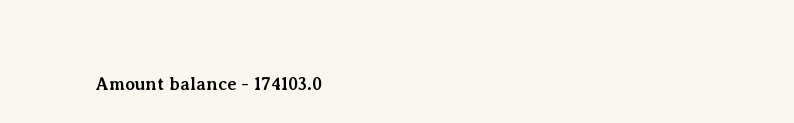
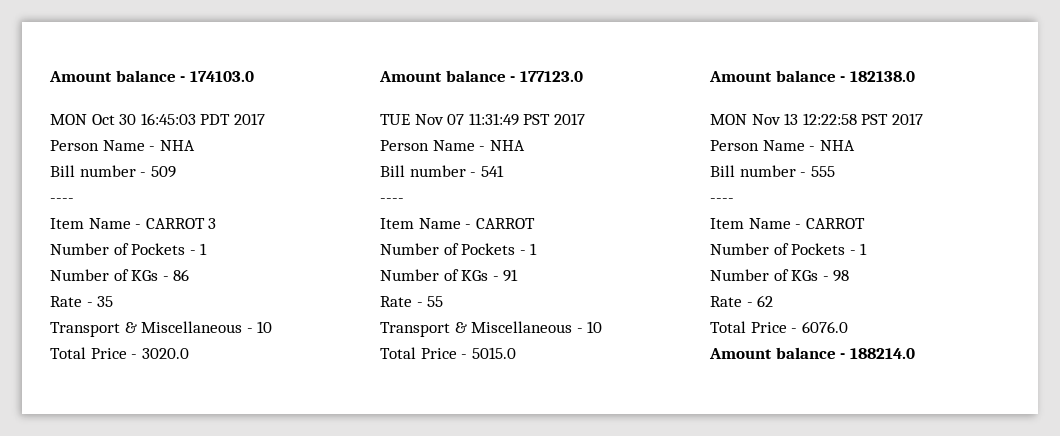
+ MON Oct 30 16:45:03 PDT 2017
+ Person Name - NHA
+ Bill number - 509
+ ----
+ Item Name - CARROT 3
+ Number of Pockets - 1
+ Number of KGs - 86
+ Rate - 35
+ Transport & Miscellaneous - 10
+ Total Price - 3020.0
+ Amount balance - 177123.0
+ TUE Nov 07 11:31:49 PST 2017
+ Person Name - NHA
+ Bill number - 541
+ ----
+ Item Name - CARROT
+ Number of Pockets - 1
+ Number of KGs - 91
+ Rate - 55
+ Transport & Miscellaneous - 10
+ Total Price - 5015.0
+ Amount balance - 182138.0
+ MON Nov 13 12:22:58 PST 2017
+ Person Name - NHA
+ Bill number - 555
+ ----
+ Item Name - CARROT
+ Number of Pockets - 1
+ Number of KGs - 98
+ Rate - 62
+ Total Price - 6076.0
+ Amount balance - 188214.0

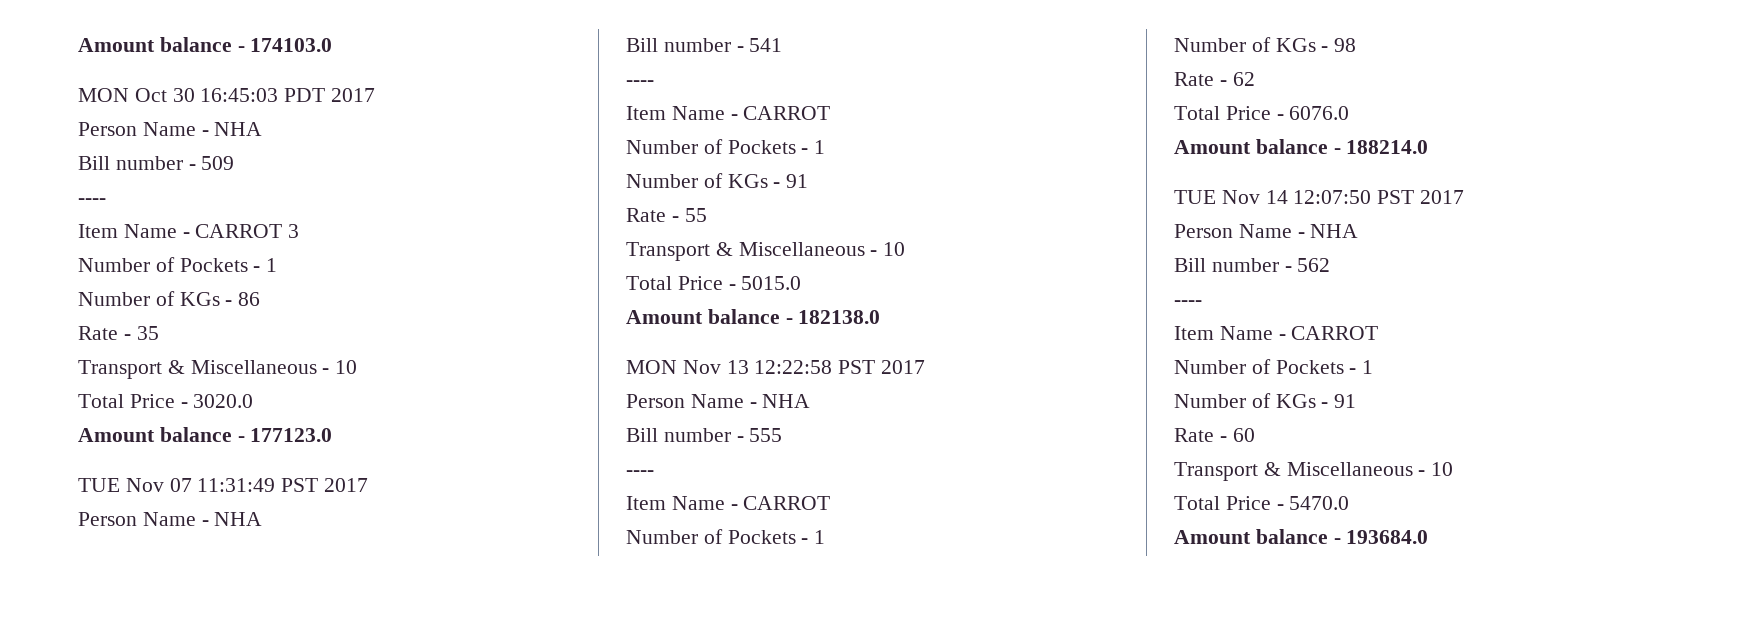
+ TUE Nov 14 12:07:50 PST 2017
+ Person Name - NHA
+ Bill number - 562
+ ----
+ Item Name - CARROT
+ Number of Pockets - 1
+ Number of KGs - 91
+ Rate - 60
+ Transport & Miscellaneous - 10
+ Total Price - 5470.0
+ Amount balance - 193684.0

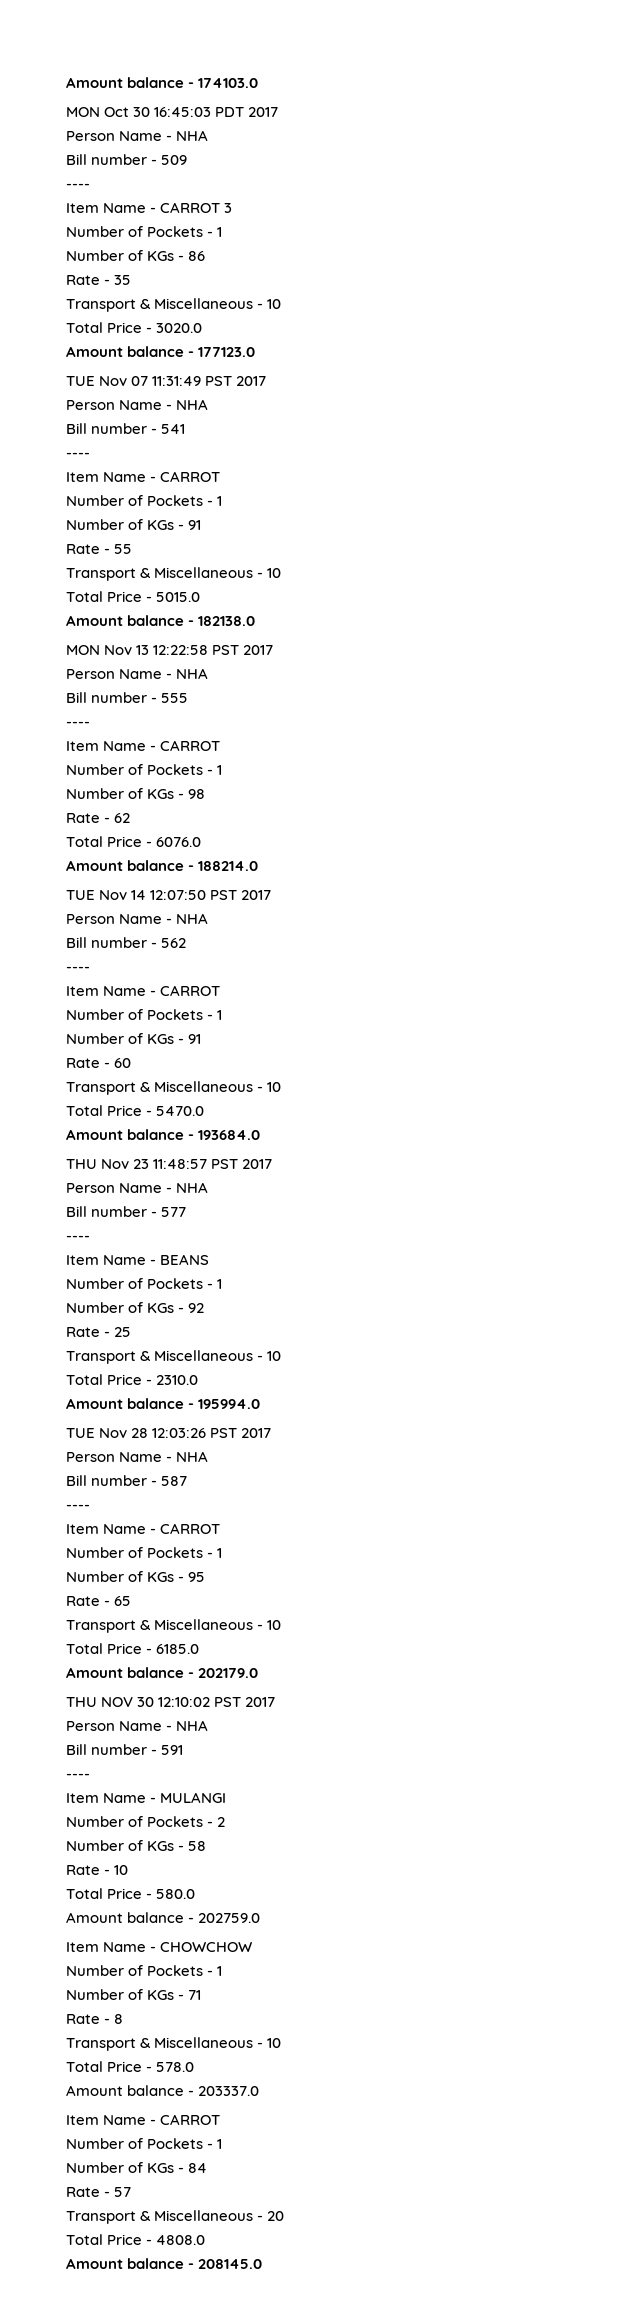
+ THU Nov 23 11:48:57 PST 2017
+ Person Name - NHA
+ Bill number - 577
+ ----
+ Item Name - BEANS
+ Number of Pockets - 1
+ Number of KGs - 92
+ Rate - 25
+ Transport & Miscellaneous - 10
+ Total Price - 2310.0
+ Amount balance - 195994.0
+ TUE Nov 28 12:03:26 PST 2017
+ Person Name - NHA
+ Bill number - 587
+ ----
+ Item Name - CARROT
+ Number of Pockets - 1
+ Number of KGs - 95
+ Rate - 65
+ Transport & Miscellaneous - 10
+ Total Price - 6185.0
+ Amount balance - 202179.0
+ THU NOV 30 12:10:02 PST 2017
+ Person Name - NHA
+ Bill number - 591
+ ----
+ Item Name - MULANGI
+ Number of Pockets - 2
+ Number of KGs - 58
+ Rate - 10
+ Total Price - 580.0
+ Amount balance - 202759.0
+ Item Name - CHOWCHOW
+ Number of Pockets - 1
+ Number of KGs - 71
+ Rate - 8
+ Transport & Miscellaneous - 10
+ Total Price - 578.0
+ Amount balance - 203337.0
+ Item Name - CARROT
+ Number of Pockets - 1
+ Number of KGs - 84
+ Rate - 57
+ Transport & Miscellaneous - 20
+ Total Price - 4808.0
+ Amount balance - 208145.0

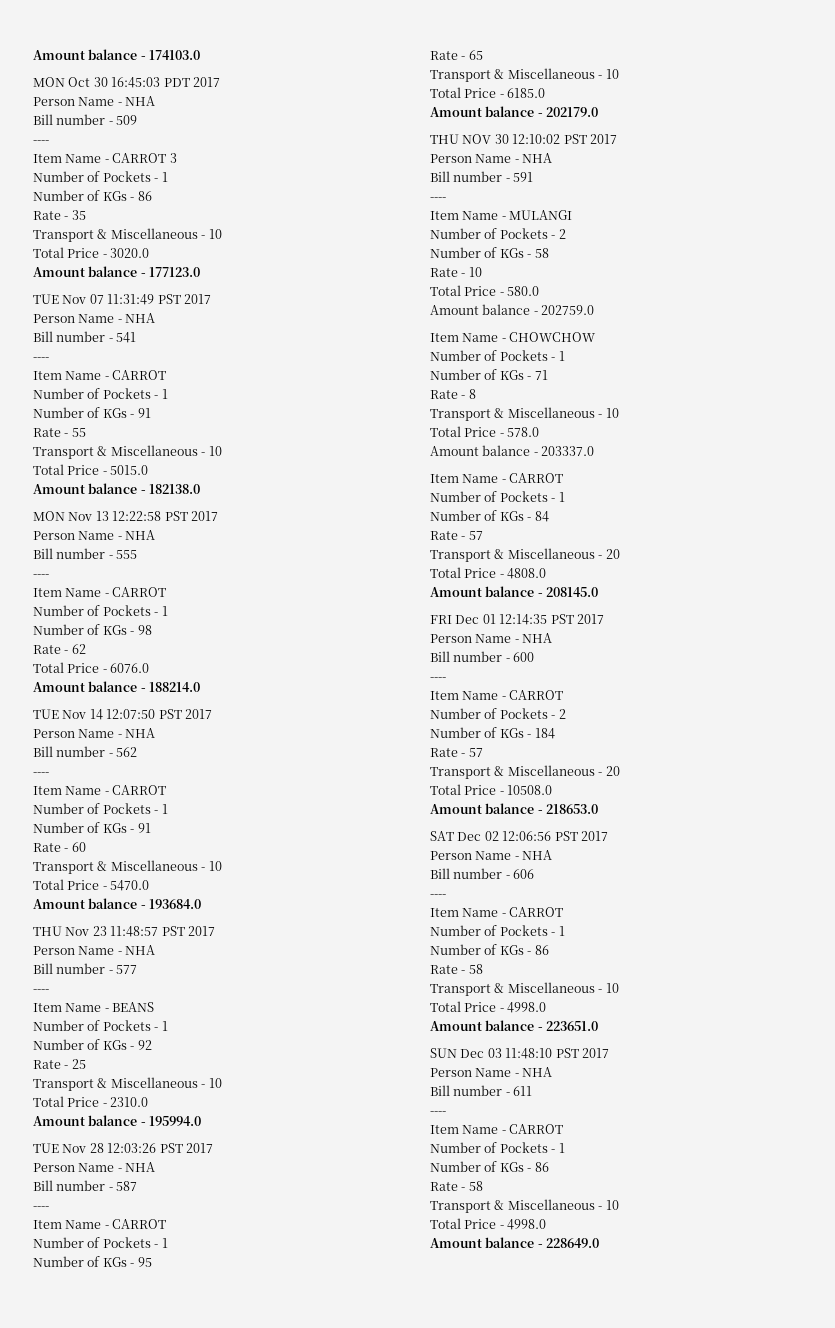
+ FRI Dec 01 12:14:35 PST 2017
+ Person Name - NHA
+ Bill number - 600
+ ----
+ Item Name - CARROT
+ Number of Pockets - 2
+ Number of KGs - 184
+ Rate - 57
+ Transport & Miscellaneous - 20
+ Total Price - 10508.0
+ Amount balance - 218653.0
+ SAT Dec 02 12:06:56 PST 2017
+ Person Name - NHA
+ Bill number - 606
+ ----
+ Item Name - CARROT
+ Number of Pockets - 1
+ Number of KGs - 86
+ Rate - 58
+ Transport & Miscellaneous - 10
+ Total Price - 4998.0
+ Amount balance - 223651.0
+ SUN Dec 03 11:48:10 PST 2017
+ Person Name - NHA
+ Bill number - 611
+ ----
+ Item Name - CARROT
+ Number of Pockets - 1
+ Number of KGs - 86
+ Rate - 58
+ Transport & Miscellaneous - 10
+ Total Price - 4998.0
+ Amount balance - 228649.0

